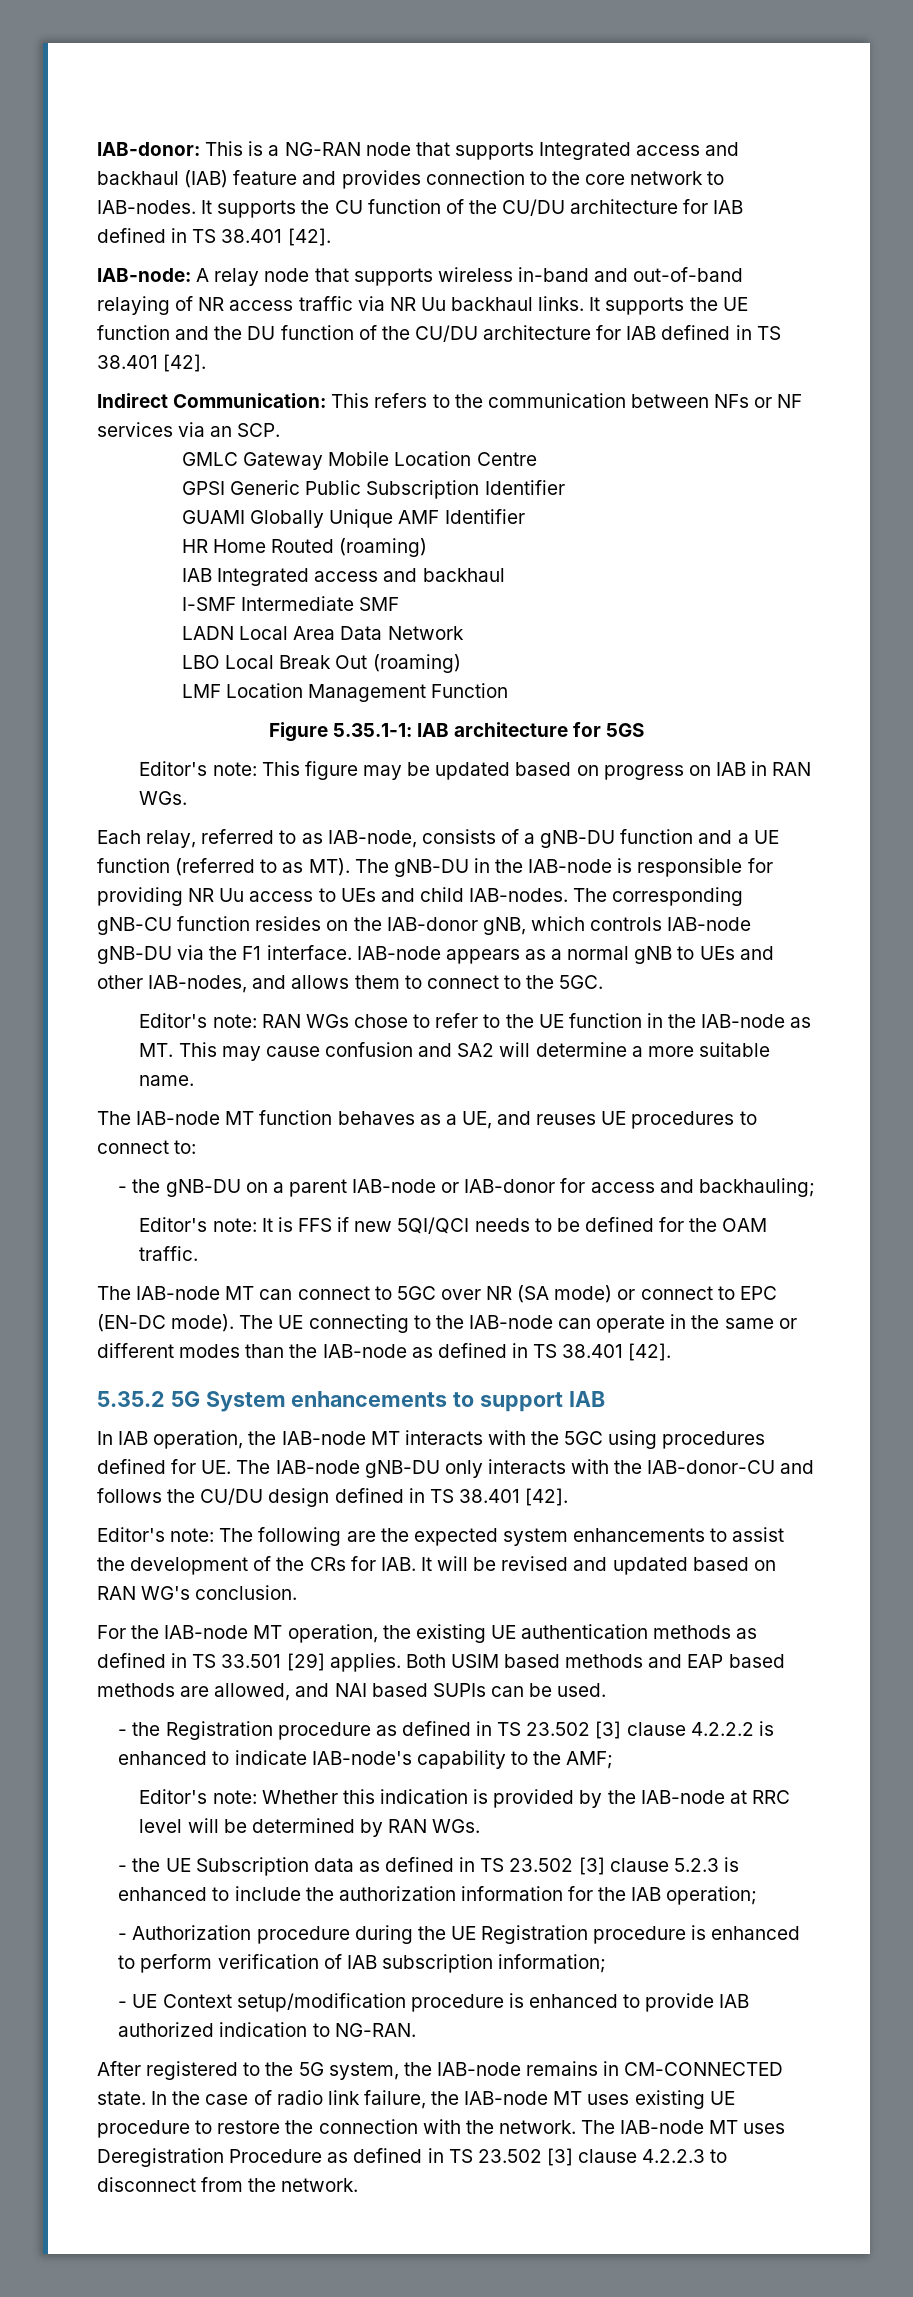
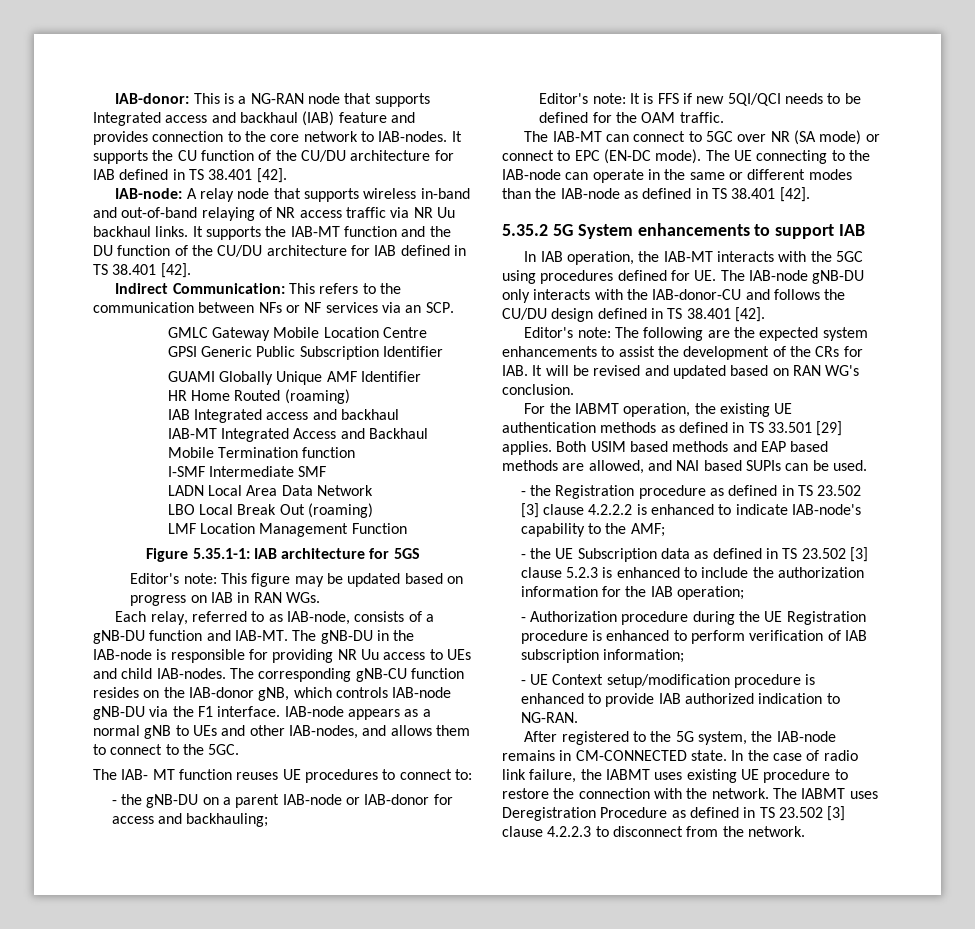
- It supports the UE function and the DU function of the CU/DU architecture for IAB defined in TS 38.401 [42].
+ It supports the IAB-MT function and the DU function of the CU/DU architecture for IAB defined in TS 38.401 [42].
+ IAB-MT Integrated Access and Backhaul Mobile Termination function
- Each relay, referred to as IAB-node, consists of a gNB-DU function and a UE function (referred to as MT). The gNB-DU in the IAB-node is responsible for providing NR Uu access to UEs and child IAB-nodes.
+ Each relay, referred to as IAB-node, consists of a gNB-DU function and IAB-MT. The gNB-DU in the IAB-node is responsible for providing NR Uu access to UEs and child IAB-nodes.
- Editor's note: RAN WGs chose to refer to the UE function in the IAB-node as MT. This may cause confusion and SA2 will determine a more suitable name.
- The IAB-node MT function behaves as a UE, and reuses UE procedures to connect to:
+ The IAB- MT function reuses UE procedures to connect to:
- The IAB-node MT can connect to 5GC over NR (SA mode) or connect to EPC (EN-DC mode).
+ The IAB-MT can connect to 5GC over NR (SA mode) or connect to EPC (EN-DC mode).
- In IAB operation, the IAB-node MT interacts with the 5GC using procedures defined for UE. The IAB-node gNB-DU only interacts with the IAB-donor-CU and follows the CU/DU design defined in TS 38.401 [42].
+ In IAB operation, the IAB-MT interacts with the 5GC using procedures defined for UE. The IAB-node gNB-DU only interacts with the IAB-donor-CU and follows the CU/DU design defined in TS 38.401 [42].
- For the IAB-node MT operation, the existing UE authentication methods as defined in TS 33.501 [29] applies.
+ For the IABMT operation, the existing UE authentication methods as defined in TS 33.501 [29] applies.
- Editor's note: Whether this indication is provided by the IAB-node at RRC level will be determined by RAN WGs.
- In the case of radio link failure, the IAB-node MT uses existing UE procedure to restore the connection with the network.
+ In the case of radio link failure, the IABMT uses existing UE procedure to restore the connection with the network.
- The IAB-node MT uses Deregistration Procedure as defined in TS 23.502 [3] clause 4.2.2.3 to disconnect from the network.
+ The IABMT uses Deregistration Procedure as defined in TS 23.502 [3] clause 4.2.2.3 to disconnect from the network.

